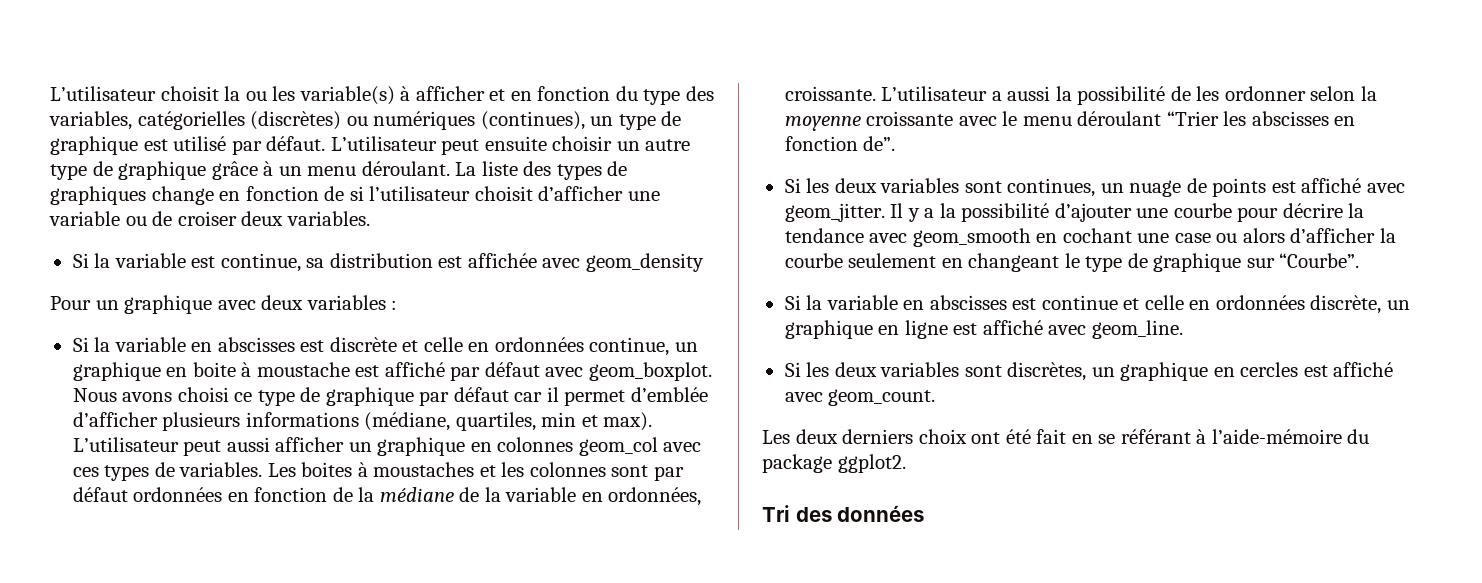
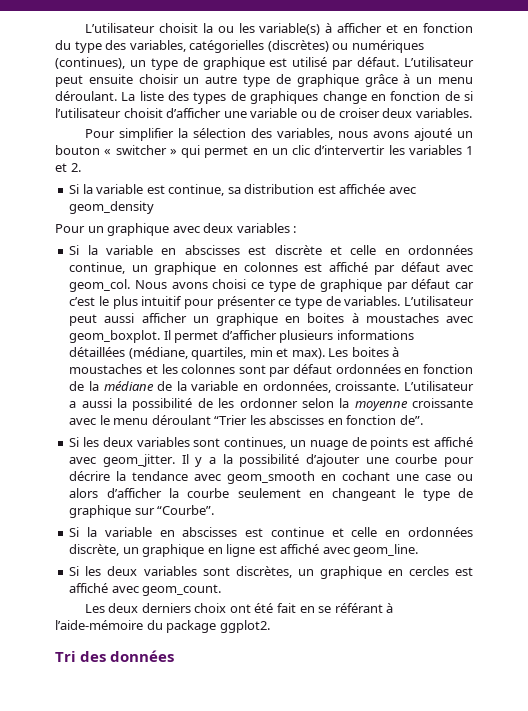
+ Pour simplifier la sélection des variables, nous avons ajouté un bouton « switcher » qui permet en un clic d’intervertir les variables 1 et 2.
- Si la variable en abscisses est discrète et celle en ordonnées continue, un graphique en boite à moustache est affiché par défaut avec geom_boxplot.
+ Si la variable en abscisses est discrète et celle en ordonnées continue, un graphique en colonnes est affiché par défaut avec geom_col.
- Nous avons choisi ce type de graphique par défaut car il permet d’emblée d’afficher plusieurs informations (médiane, quartiles, min et max).
+ Nous avons choisi ce type de graphique par défaut car c’est le plus intuitif pour présenter ce type de variables.
- L’utilisateur peut aussi afficher un graphique en colonnes geom_col avec ces types de variables.
+ L’utilisateur peut aussi afficher un graphique en boites à moustaches avec geom_boxplot. Il permet d’afficher plusieurs informations détaillées (médiane, quartiles, min et max).

